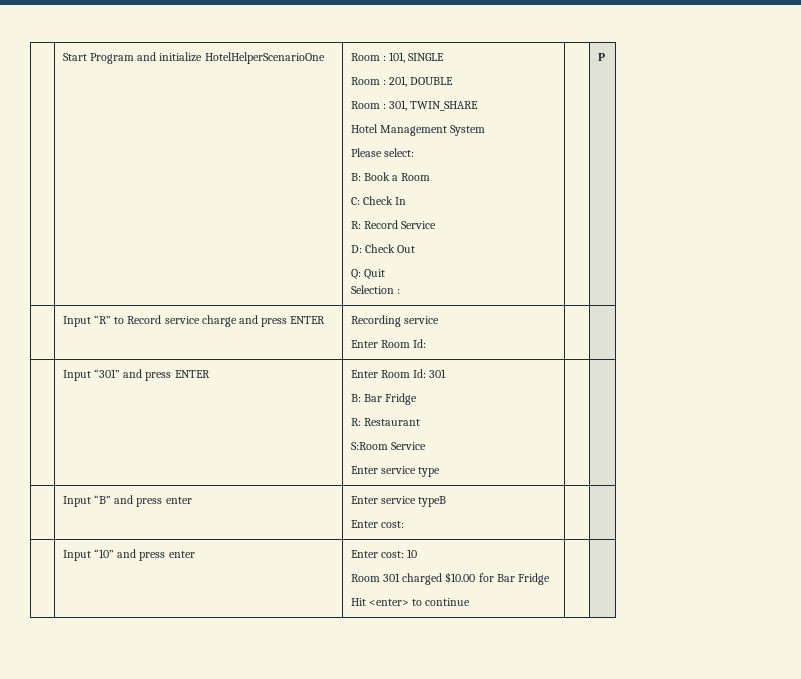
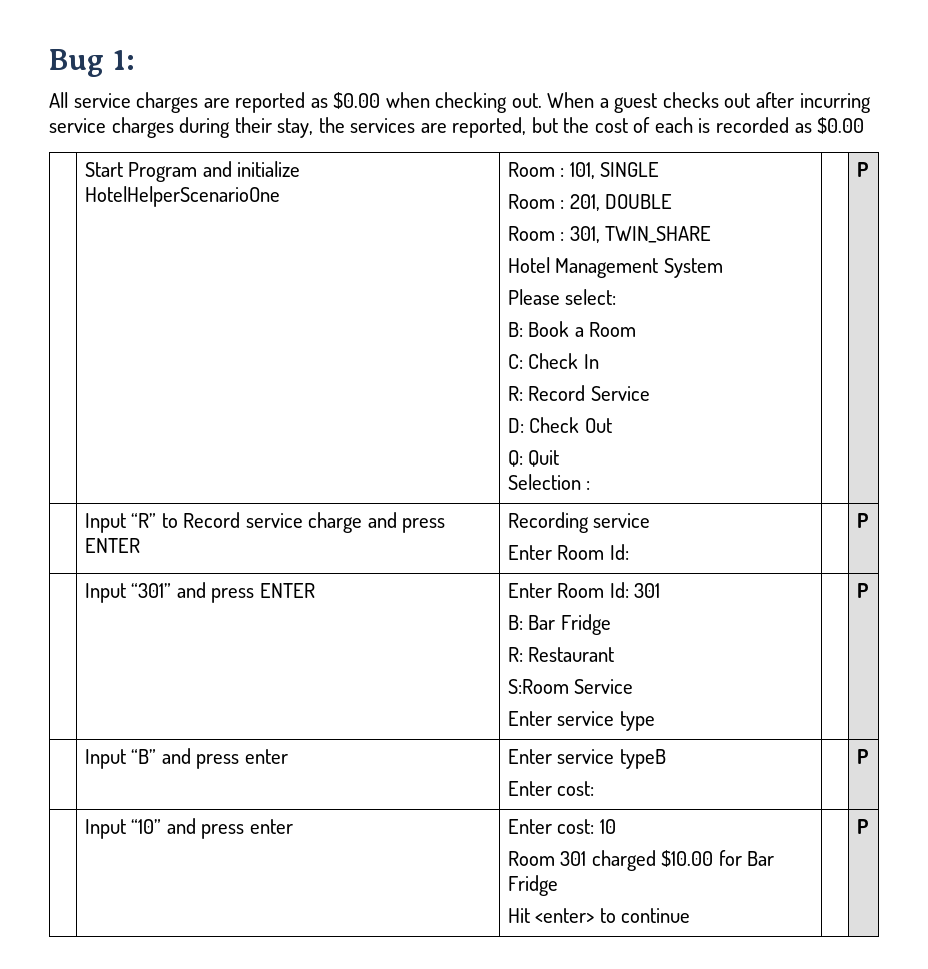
+ Bug 1:
+ All service charges are reported as $0.00 when checking out. When a guest checks out after incurring service charges during their stay, the services are reported, but the cost of each is recorded as $0.00
  | Input “R” to Record service charge and press ENTER | Recording service
- Enter Room Id: | |
+ Enter Room Id: | | P
  | Input “301” and press ENTER | Enter Room Id: 301
  B: Bar Fridge
  R: Restaurant
  S:Room Service
- Enter service type | |
+ Enter service type | | P
  | Input “B” and press enter | Enter service typeB
- Enter cost: | |
+ Enter cost: | | P
  | Input “10” and press enter | Enter cost: 10
  Room 301 charged $10.00 for Bar Fridge
- Hit <enter> to continue | |
+ Hit <enter> to continue | | P

